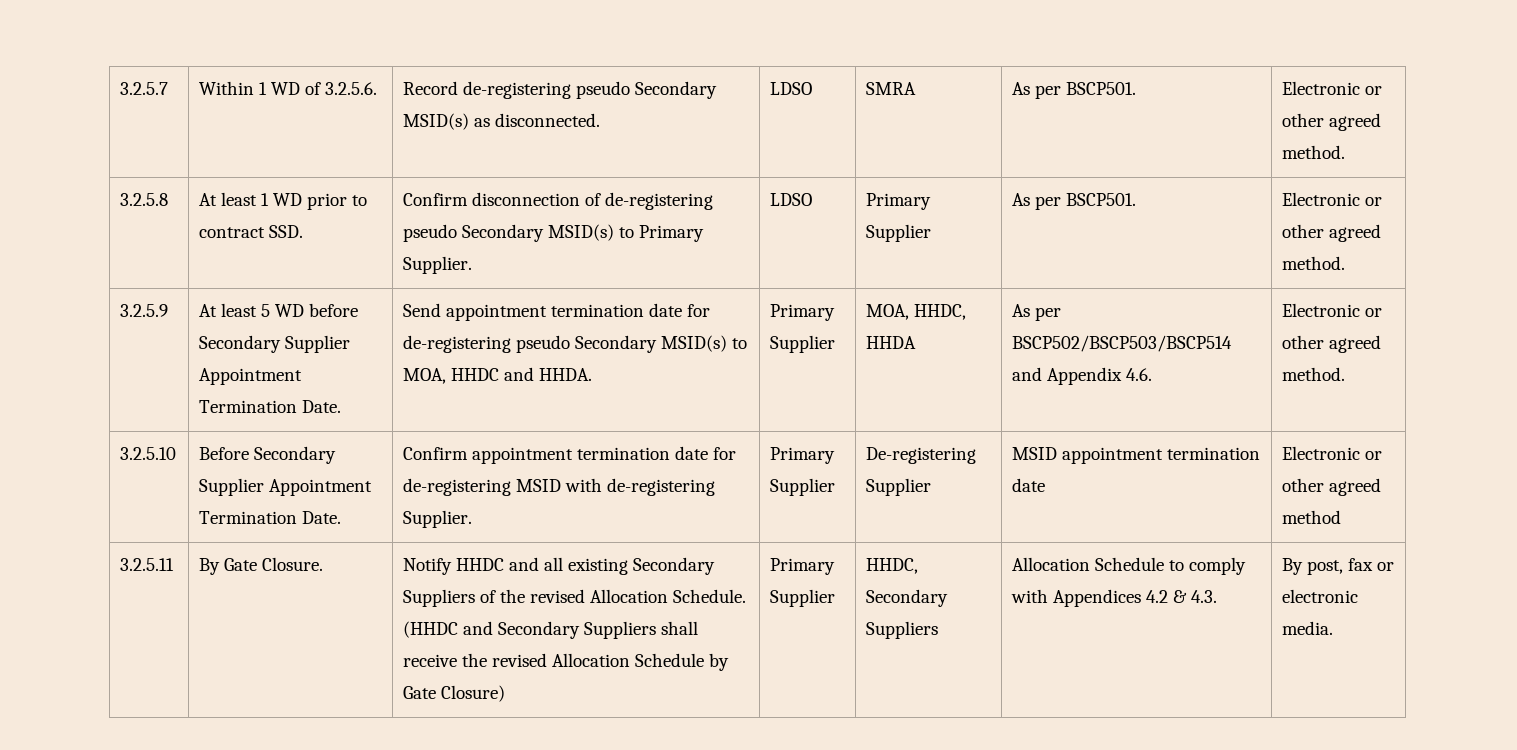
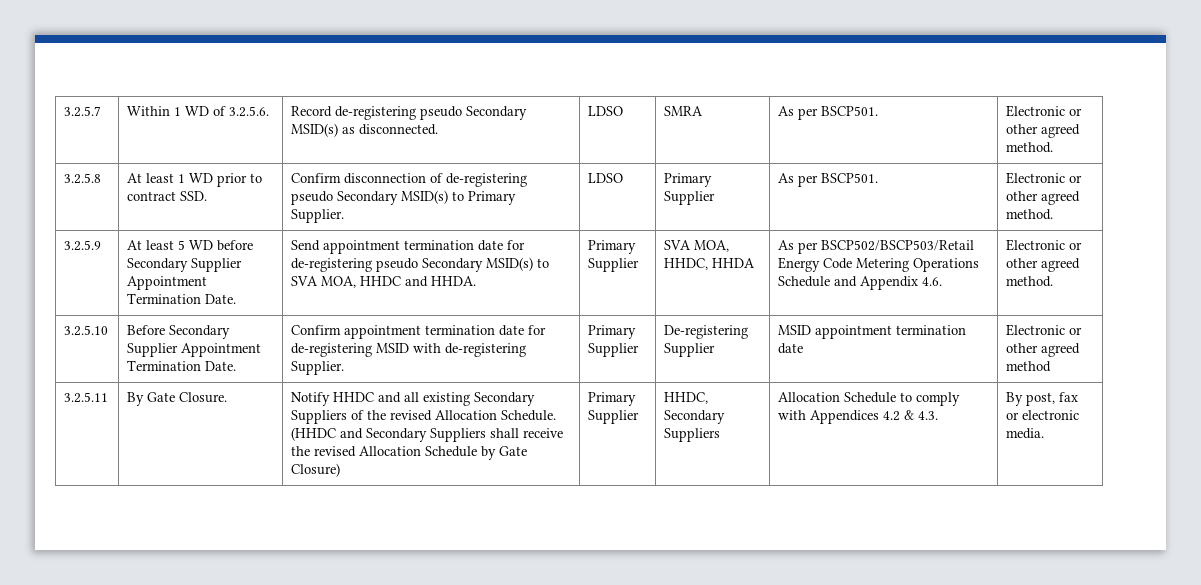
- Send appointment termination date for de-registering pseudo Secondary MSID(s) to MOA, HHDC and HHDA.
+ Send appointment termination date for de-registering pseudo Secondary MSID(s) to SVA MOA, HHDC and HHDA.
- MOA, HHDC, HHDA
+ SVA MOA, HHDC, HHDA
- As per BSCP502/BSCP503/BSCP514 and Appendix 4.6.
+ As per BSCP502/BSCP503/Retail Energy Code Metering Operations Schedule and Appendix 4.6.

